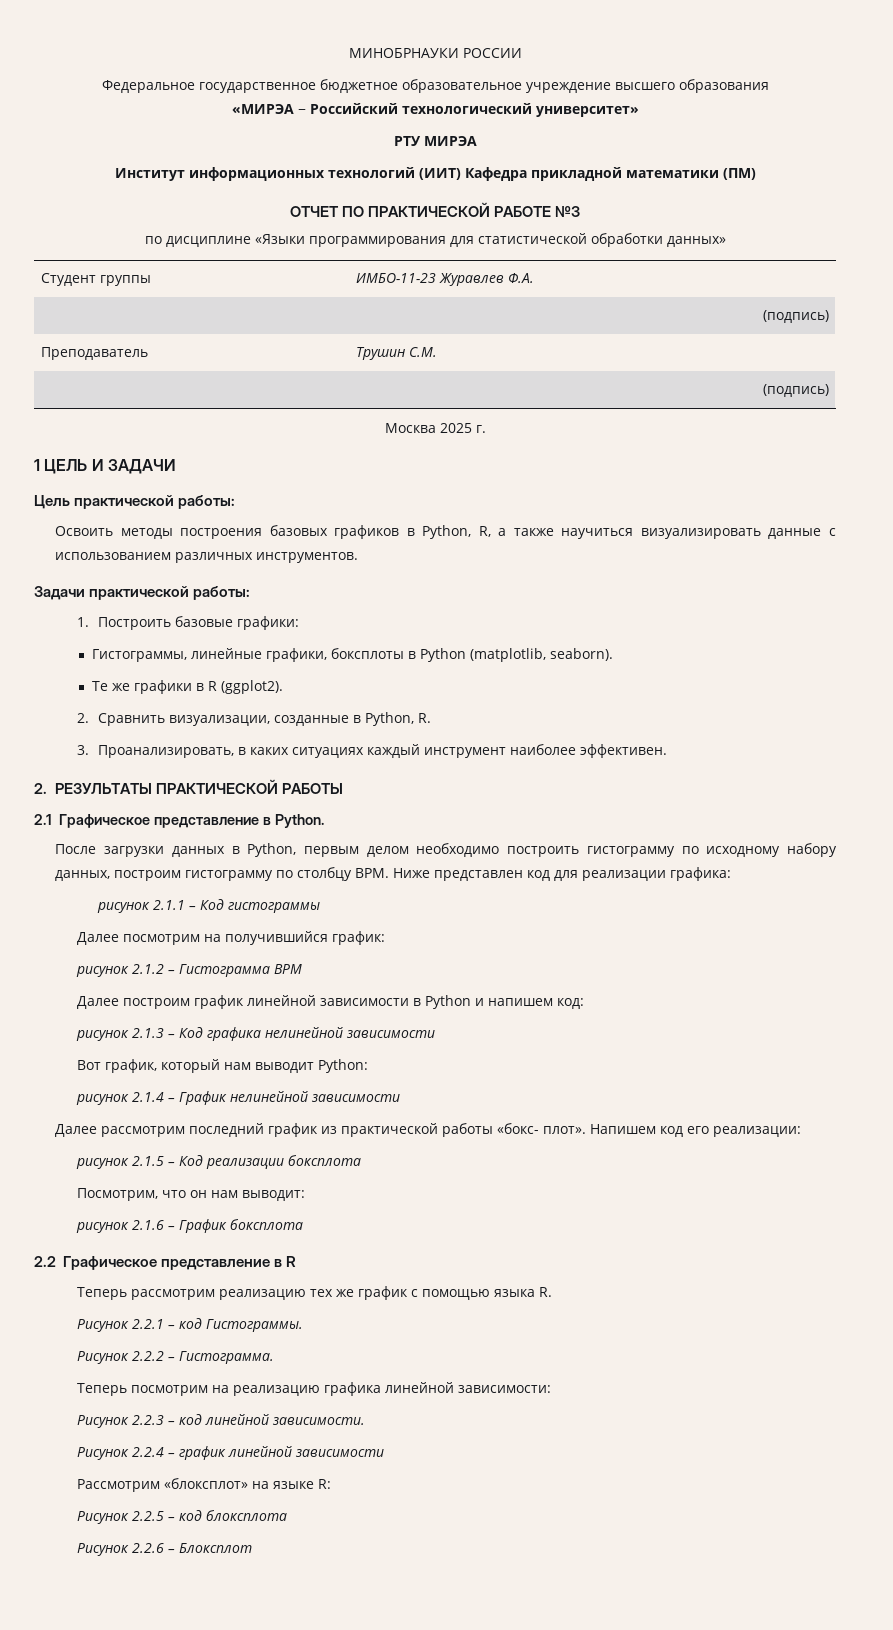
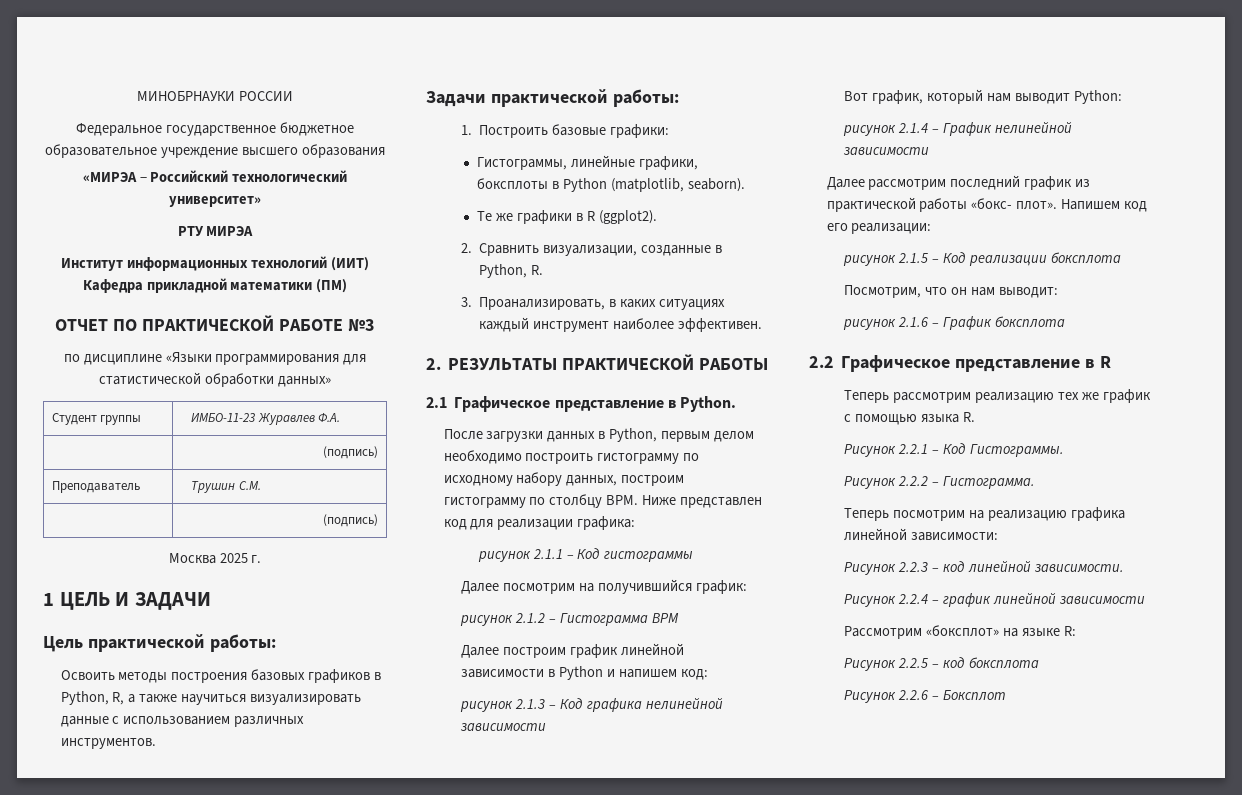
- Рисунок 2.2.1 – код Гистограммы.
+ Рисунок 2.2.1 – Код Гистограммы.
- Рассмотрим «блоксплот» на языке R:
+ Рассмотрим «боксплот» на языке R:
- Рисунок 2.2.5 – код блоксплота
+ Рисунок 2.2.5 – код боксплота
- Рисунок 2.2.6 – Блоксплот
+ Рисунок 2.2.6 – Боксплот

